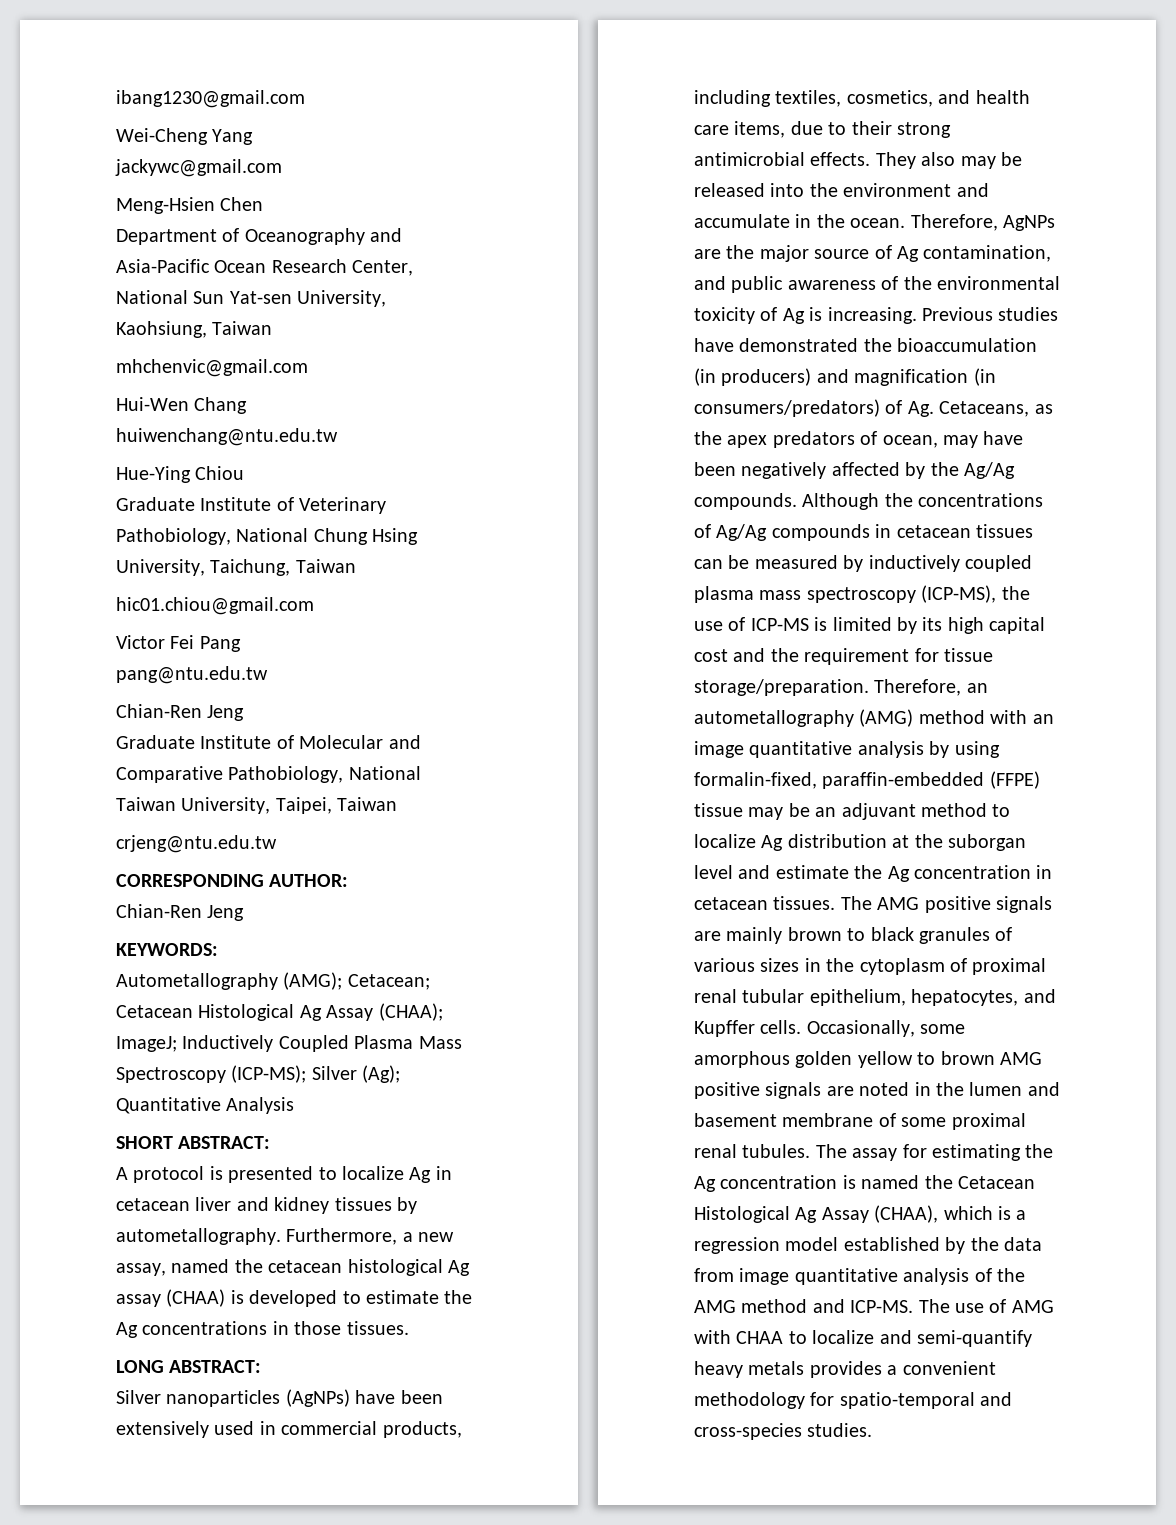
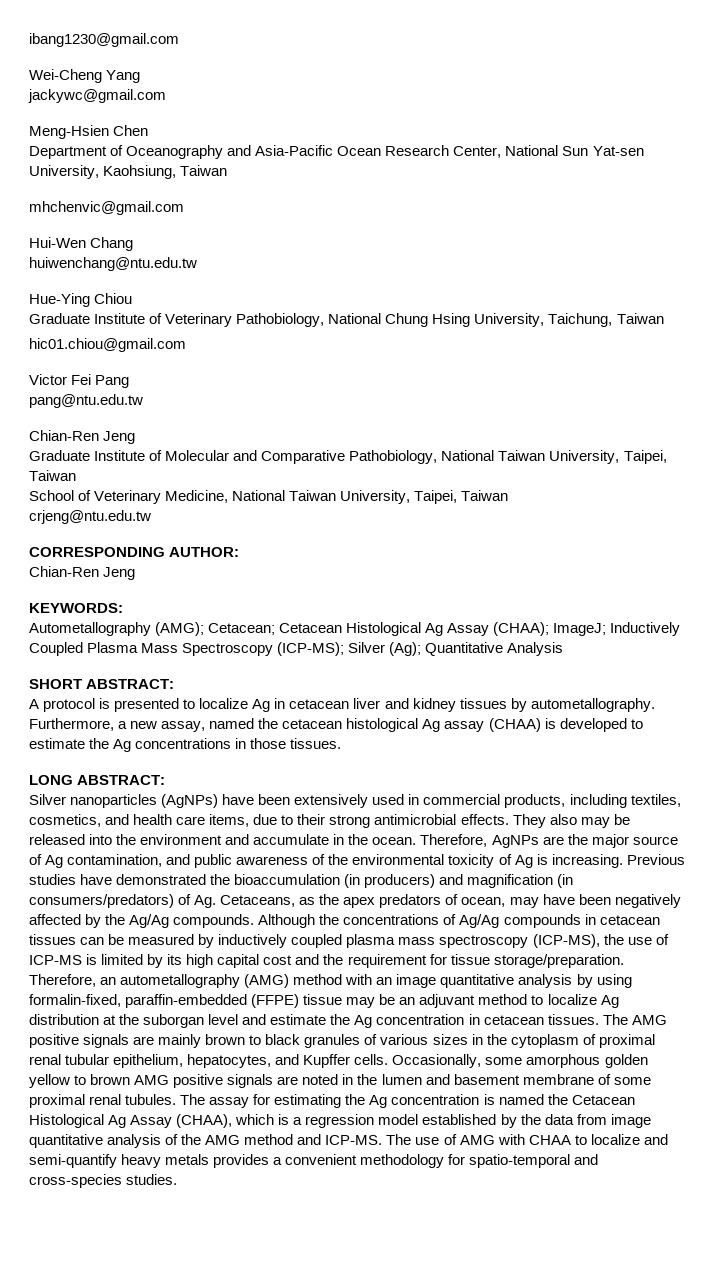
+ School of Veterinary Medicine, National Taiwan University, Taipei, Taiwan

